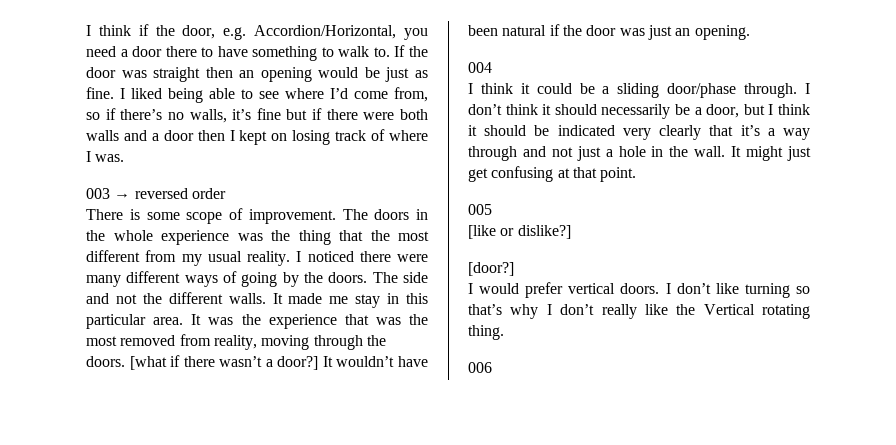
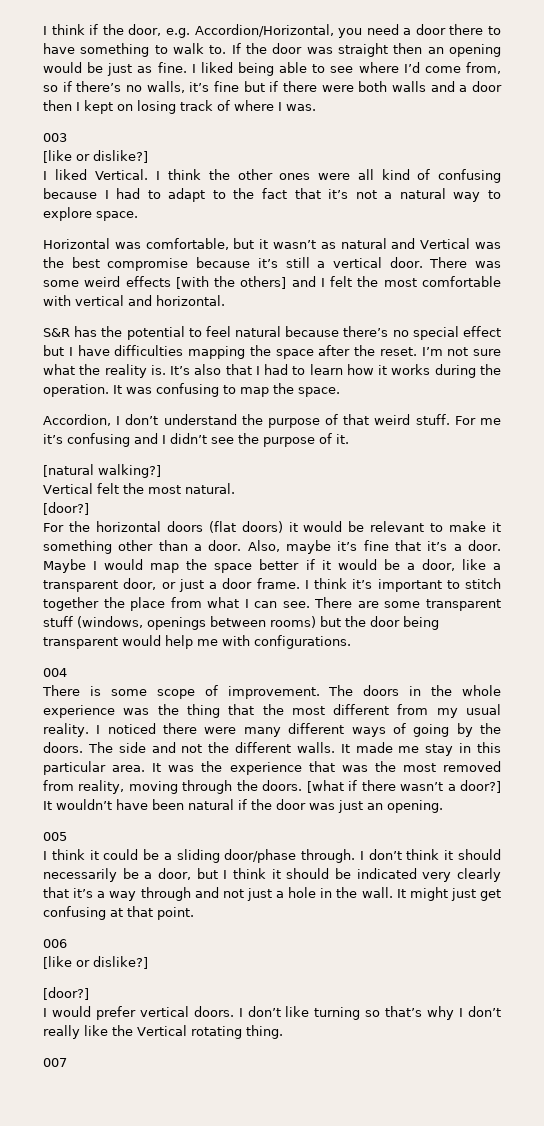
- 003 → reversed order
+ 003
+ [like or dislike?]
+ I liked Vertical. I think the other ones were all kind of confusing because I had to adapt to the fact that it’s not a natural way to explore space.
+ Horizontal was comfortable, but it wasn’t as natural and Vertical was the best compromise because it’s still a vertical door. There was some weird effects [with the others] and I felt the most comfortable with vertical and horizontal.
+ S&R has the potential to feel natural because there’s no special effect but I have difficulties mapping the space after the reset. I’m not sure what the reality is. It’s also that I had to learn how it works during the operation. It was confusing to map the space.
+ Accordion, I don’t understand the purpose of that weird stuff. For me it’s confusing and I didn’t see the purpose of it.
+ [natural walking?]
+ Vertical felt the most natural.
+ [door?]
+ For the horizontal doors (flat doors) it would be relevant to make it something other than a door. Also, maybe it’s fine that it’s a door. Maybe I would map the space better if it would be a door, like a transparent door, or just a door frame. I think it’s important to stitch together the place from what I can see. There are some transparent stuff (windows, openings between rooms) but the door being transparent would help me with configurations.
+ 004
- 004
+ 005
- 005
+ 006
- 006
+ 007

